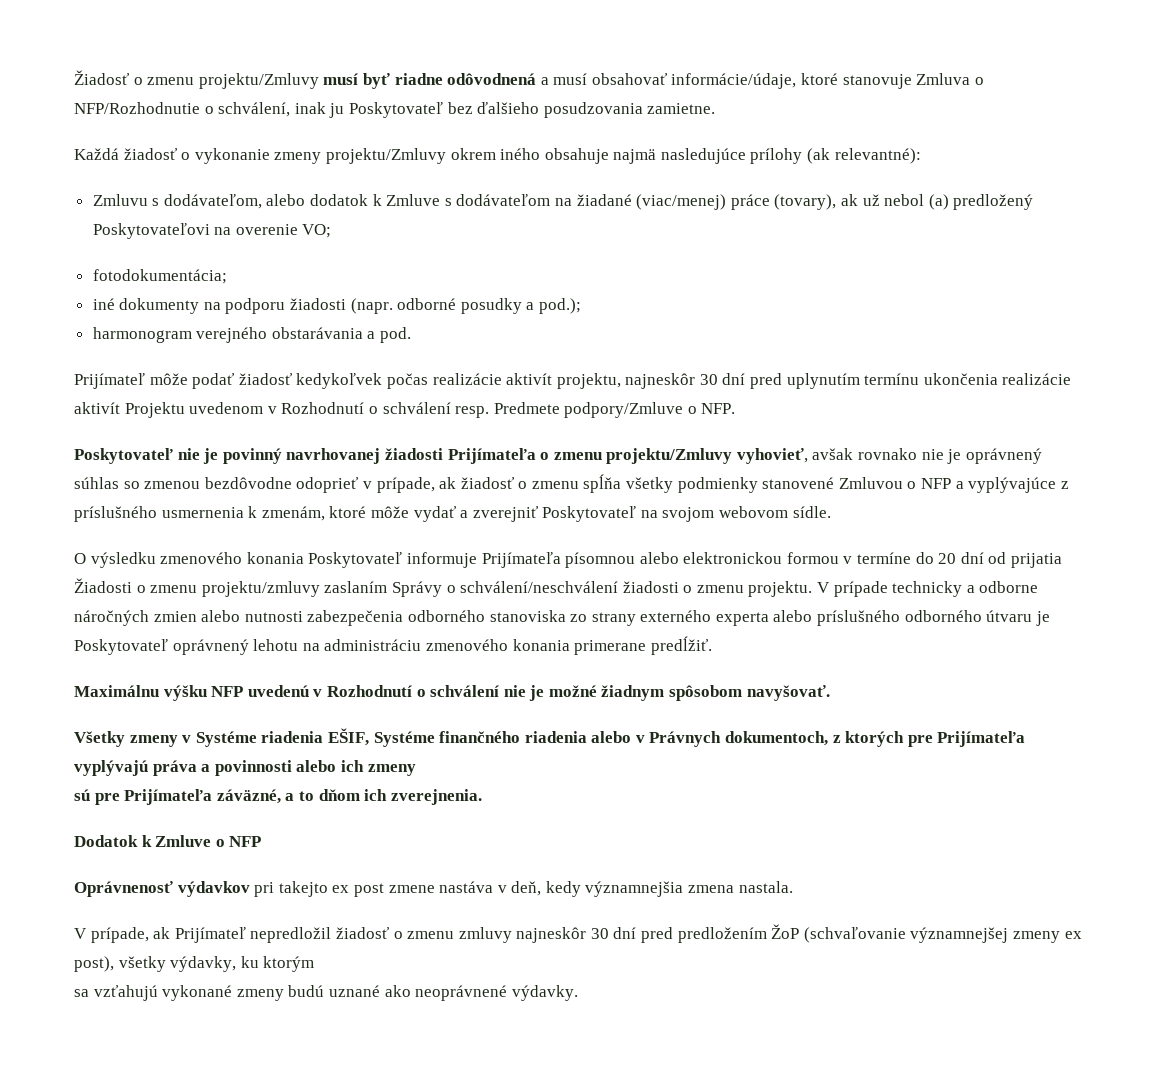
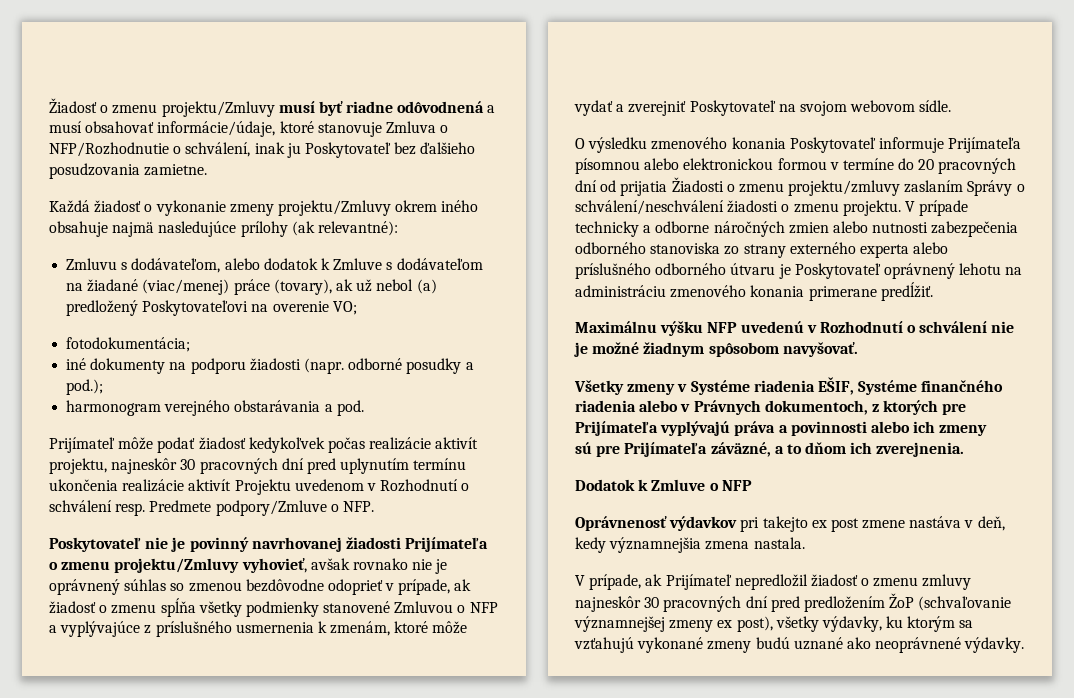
- Prijímateľ môže podať žiadosť kedykoľvek počas realizácie aktivít projektu, najneskôr 30 dní pred uplynutím termínu ukončenia realizácie aktivít Projektu uvedenom v Rozhodnutí o schválení resp. Predmete podpory/Zmluve o NFP.
+ Prijímateľ môže podať žiadosť kedykoľvek počas realizácie aktivít projektu, najneskôr 30 pracovných dní pred uplynutím termínu ukončenia realizácie aktivít Projektu uvedenom v Rozhodnutí o schválení resp. Predmete podpory/Zmluve o NFP.
- O výsledku zmenového konania Poskytovateľ informuje Prijímateľa písomnou alebo elektronickou formou v termíne do 20 dní od prijatia Žiadosti o zmenu projektu/zmluvy zaslaním Správy o schválení/neschválení žiadosti o zmenu projektu.
+ O výsledku zmenového konania Poskytovateľ informuje Prijímateľa písomnou alebo elektronickou formou v termíne do 20 pracovných dní od prijatia Žiadosti o zmenu projektu/zmluvy zaslaním Správy o schválení/neschválení žiadosti o zmenu projektu.
- V prípade, ak Prijímateľ nepredložil žiadosť o zmenu zmluvy najneskôr 30 dní pred predložením ŽoP (schvaľovanie významnejšej zmeny ex post), všetky výdavky, ku ktorým
- sa vzťahujú vykonané zmeny budú uznané ako neoprávnené výdavky.
+ V prípade, ak Prijímateľ nepredložil žiadosť o zmenu zmluvy najneskôr 30 pracovných dní pred predložením ŽoP (schvaľovanie významnejšej zmeny ex post), všetky výdavky, ku ktorým sa vzťahujú vykonané zmeny budú uznané ako neoprávnené výdavky.

